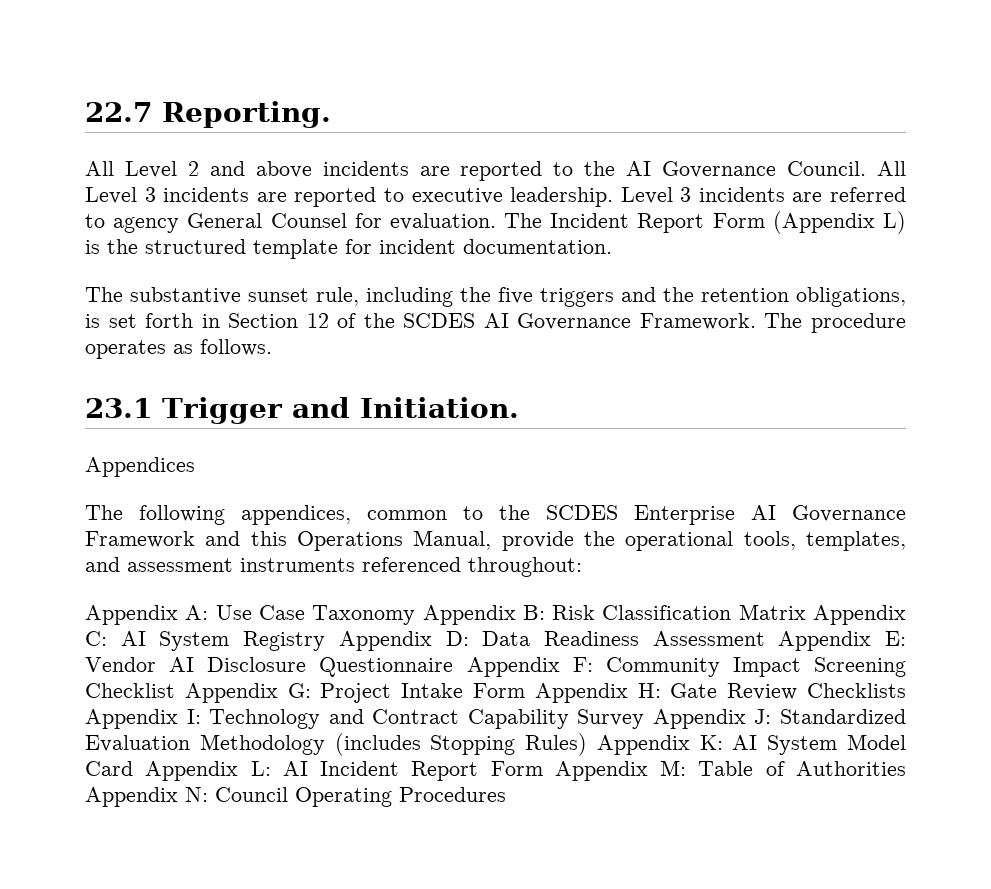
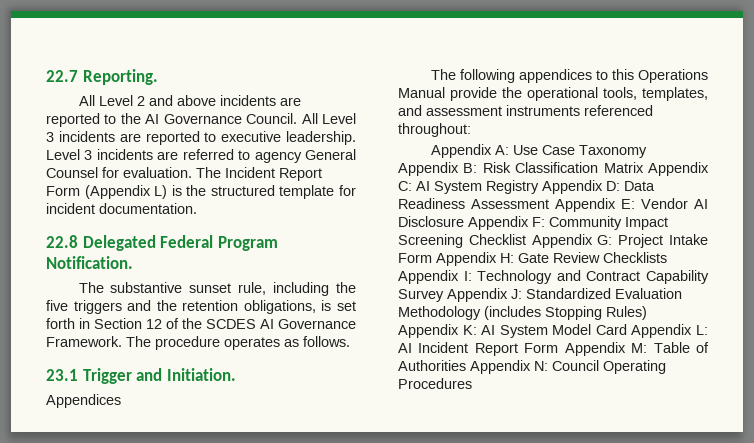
+ 22.8 Delegated Federal Program Notification.
- The following appendices, common to the SCDES Enterprise AI Governance Framework and this Operations Manual, provide the operational tools, templates, and assessment instruments referenced throughout:
+ The following appendices to this Operations Manual provide the operational tools, templates, and assessment instruments referenced throughout:
- Vendor AI Disclosure Questionnaire Appendix F:
+ Vendor AI Disclosure Appendix F:

